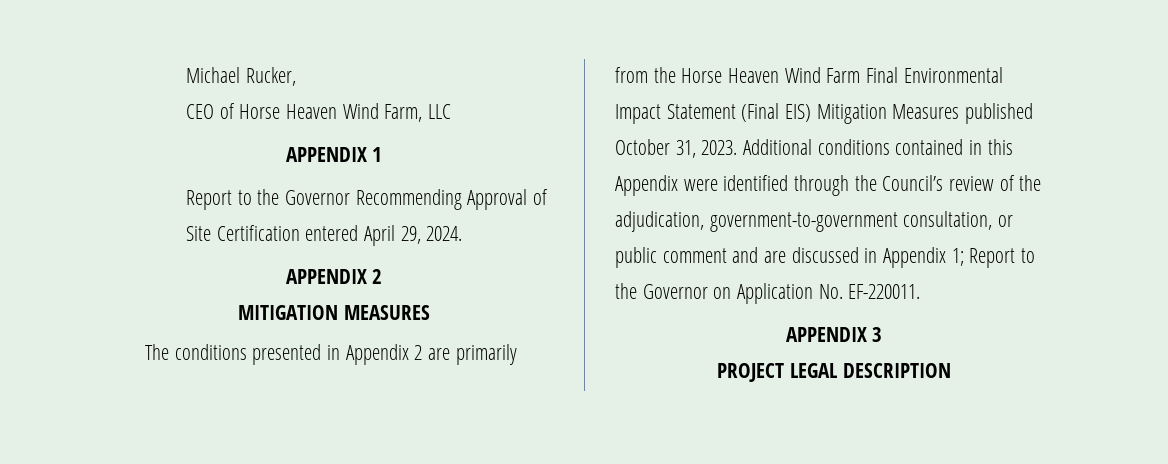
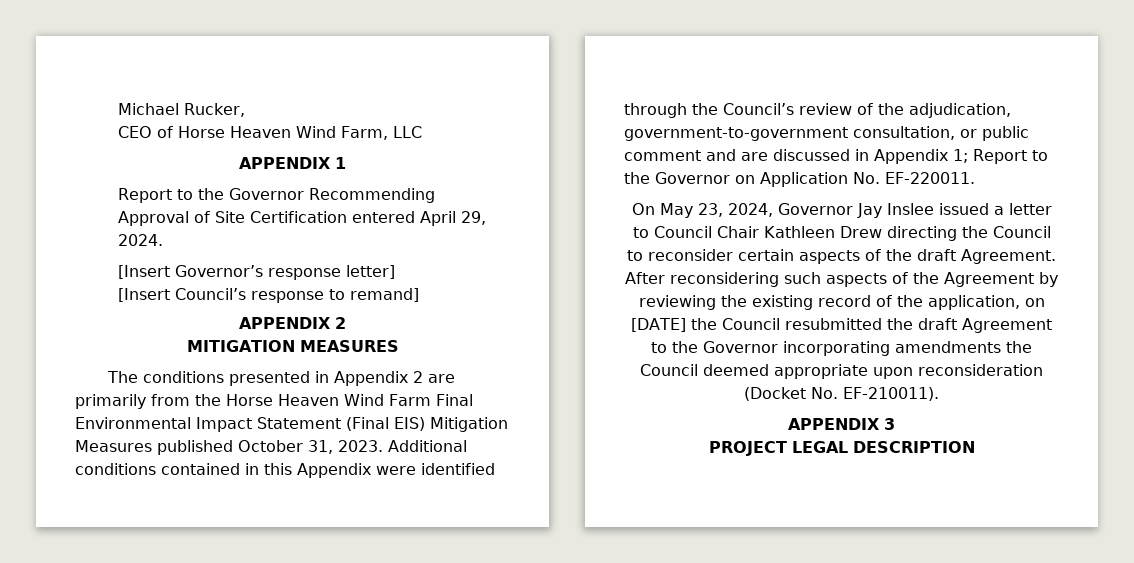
+ [Insert Governor’s response letter]
+ [Insert Council’s response to remand]
+ On May 23, 2024, Governor Jay Inslee issued a letter to Council Chair Kathleen Drew directing the Council to reconsider certain aspects of the draft Agreement. After reconsidering such aspects of the Agreement by reviewing the existing record of the application, on [DATE] the Council resubmitted the draft Agreement to the Governor incorporating amendments the Council deemed appropriate upon reconsideration (Docket No. EF-210011).

